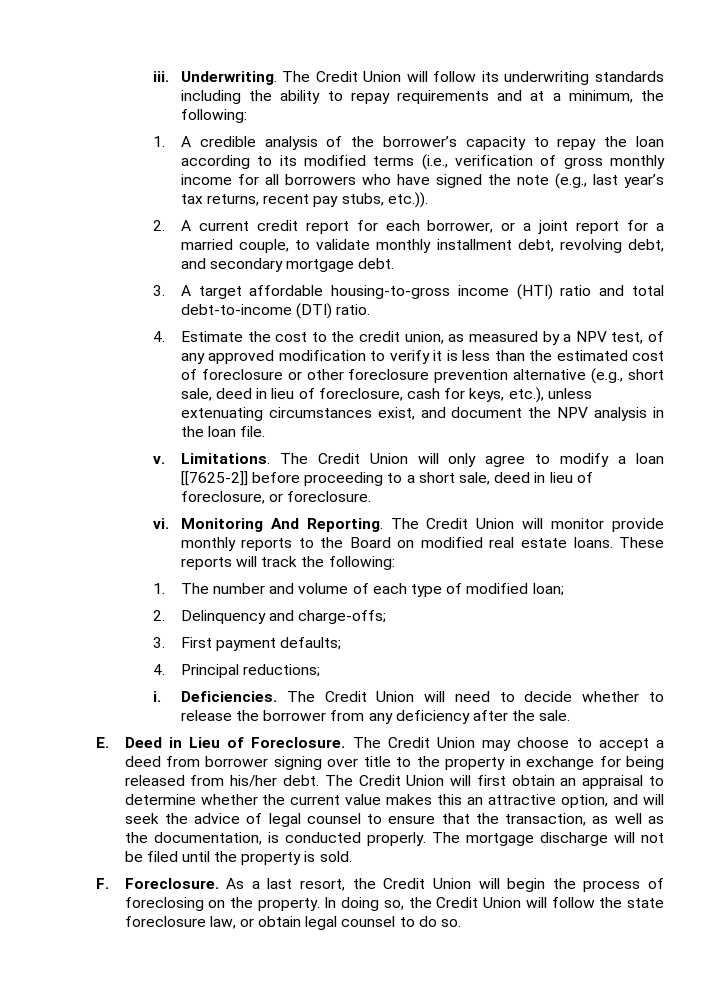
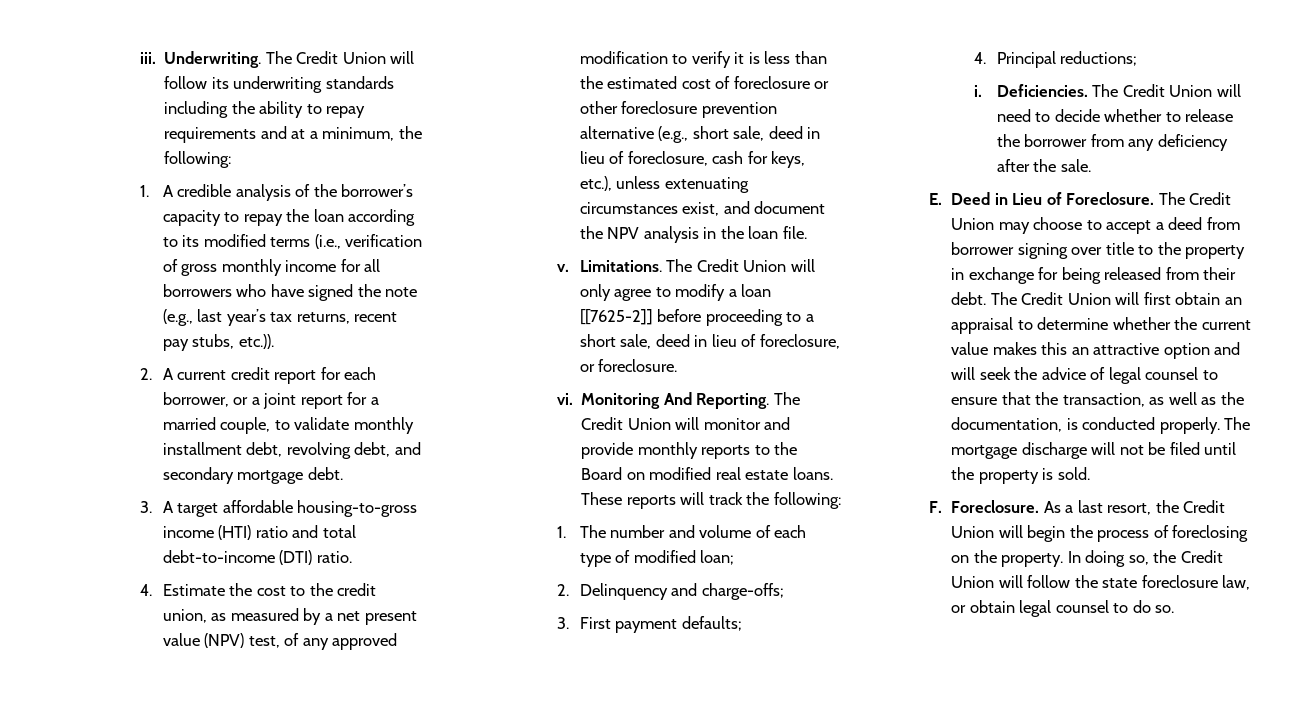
- 4. Estimate the cost to the credit union, as measured by a NPV test, of any approved modification to verify it is less than the estimated cost of foreclosure or other foreclosure prevention alternative (e.g., short sale, deed in lieu of foreclosure, cash for keys, etc.), unless extenuating circumstances exist, and document the NPV analysis in the loan file.
+ 4. Estimate the cost to the credit union, as measured by a net present value (NPV) test, of any approved modification to verify it is less than the estimated cost of foreclosure or other foreclosure prevention alternative (e.g., short sale, deed in lieu of foreclosure, cash for keys, etc.), unless extenuating circumstances exist, and document the NPV analysis in the loan file.
- The Credit Union will monitor provide monthly reports to the Board on modified real estate loans.
+ The Credit Union will monitor and provide monthly reports to the Board on modified real estate loans.
- The Credit Union may choose to accept a deed from borrower signing over title to the property in exchange for being released from his/her debt.
+ The Credit Union may choose to accept a deed from borrower signing over title to the property in exchange for being released from their debt.
- The Credit Union will first obtain an appraisal to determine whether the current value makes this an attractive option, and will seek the advice of legal counsel to ensure that the transaction, as well as the documentation, is conducted properly.
+ The Credit Union will first obtain an appraisal to determine whether the current value makes this an attractive option and will seek the advice of legal counsel to ensure that the transaction, as well as the documentation, is conducted properly.

